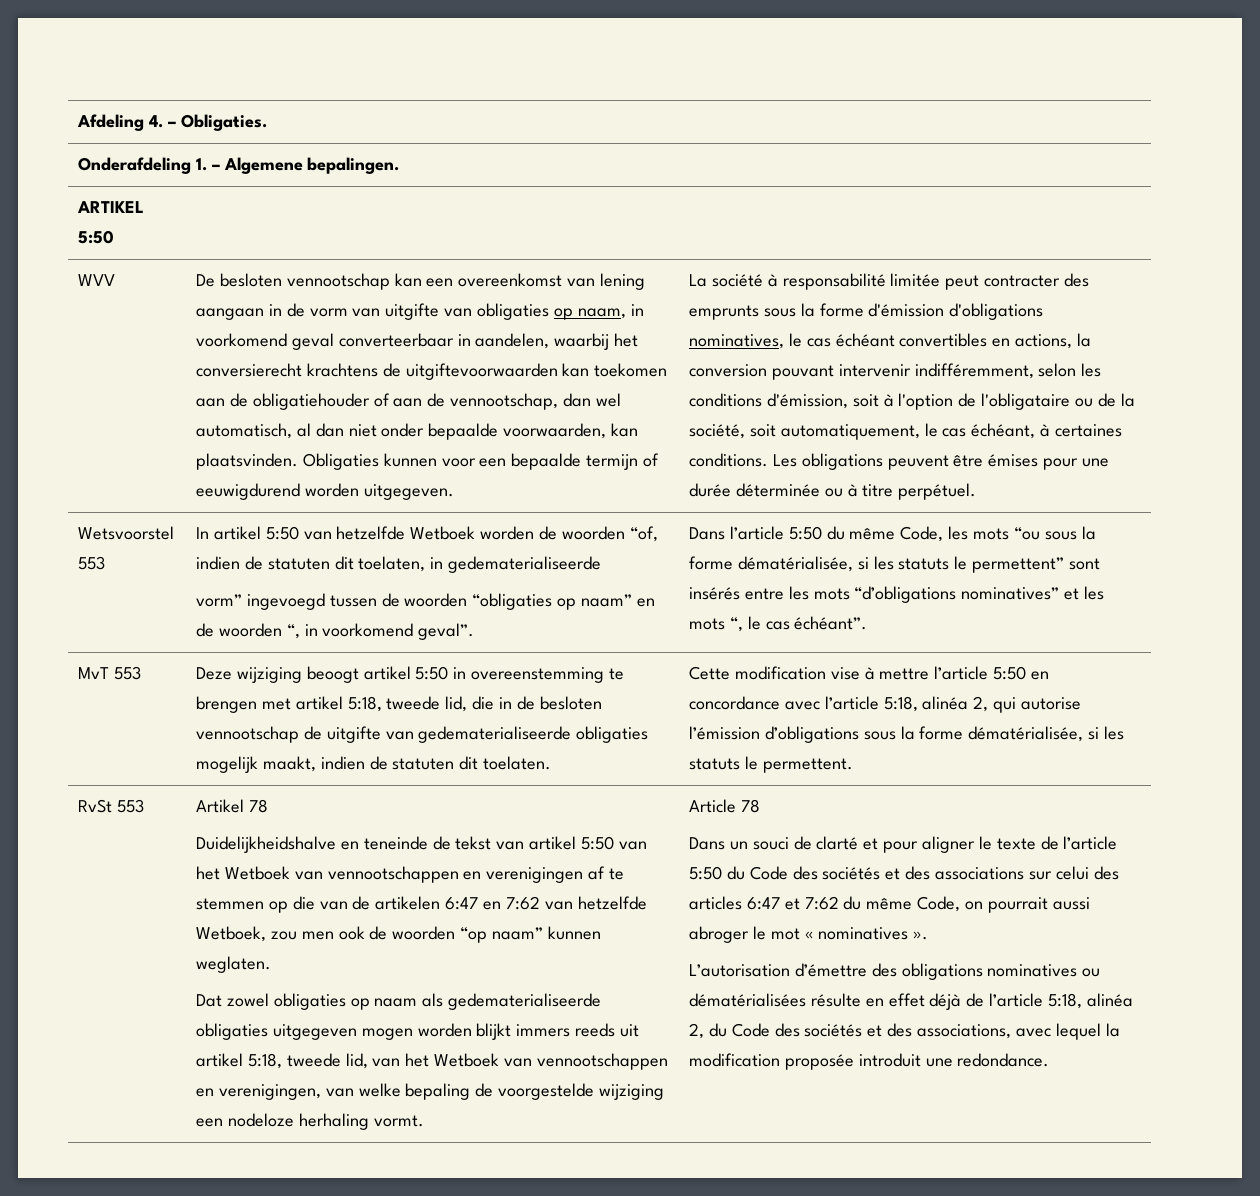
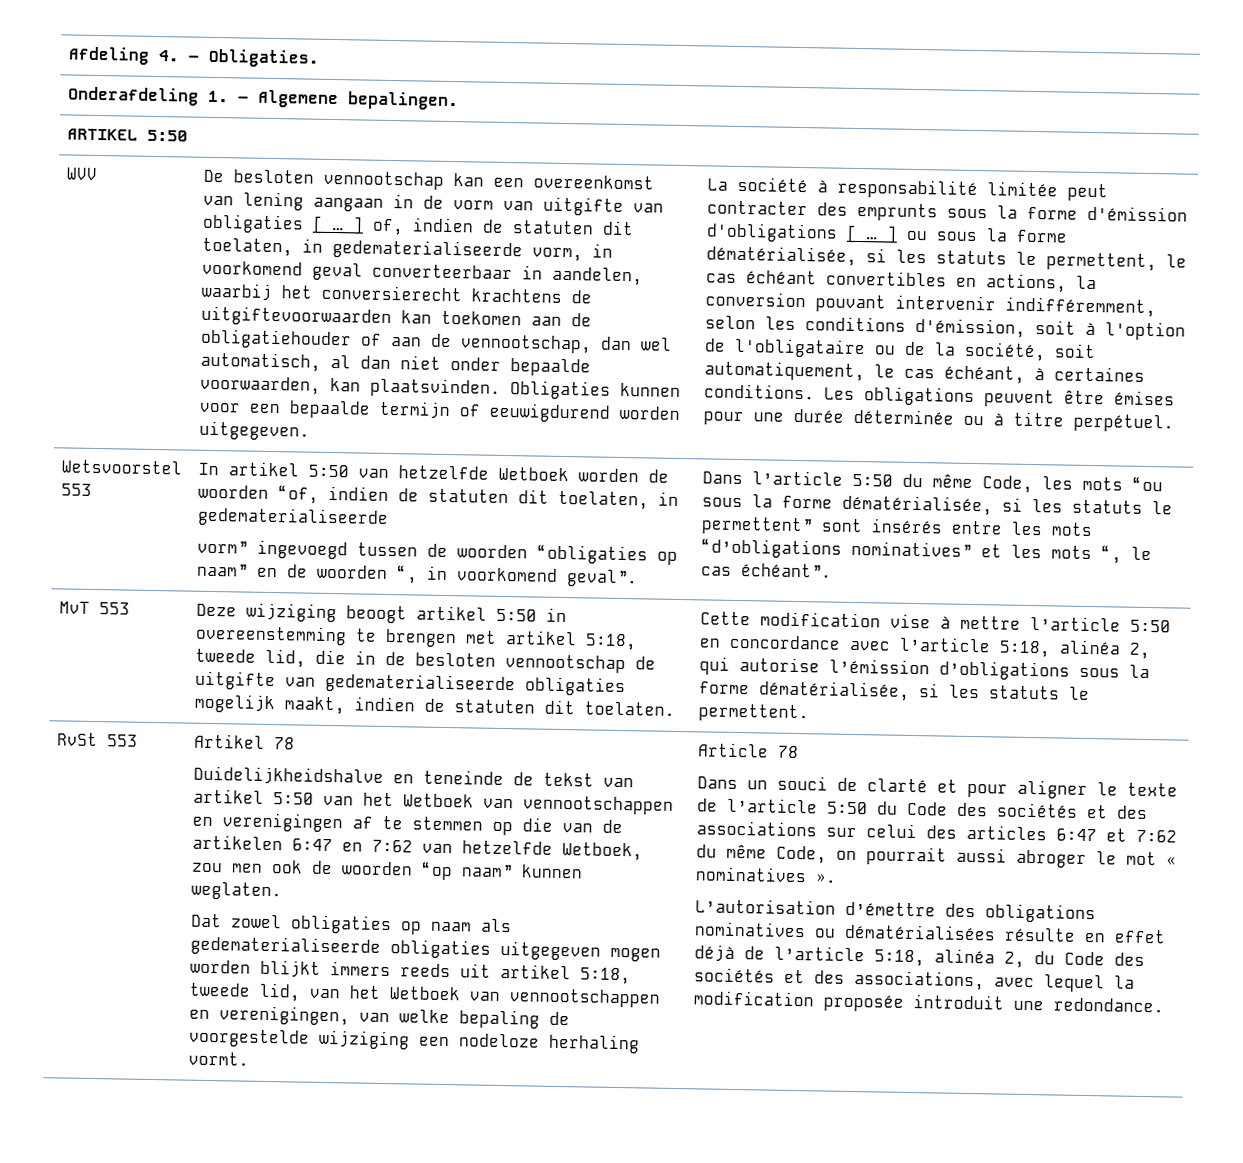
- De besloten vennootschap kan een overeenkomst van lening aangaan in de vorm van uitgifte van obligaties op naam, in voorkomend geval converteerbaar in aandelen, waarbij het conversierecht krachtens de uitgiftevoorwaarden kan toekomen aan de obligatiehouder of aan de vennootschap, dan wel automatisch, al dan niet onder bepaalde voorwaarden, kan plaatsvinden.
+ De besloten vennootschap kan een overeenkomst van lening aangaan in de vorm van uitgifte van obligaties [ … ] of, indien de statuten dit toelaten, in gedematerialiseerde vorm, in voorkomend geval converteerbaar in aandelen, waarbij het conversierecht krachtens de uitgiftevoorwaarden kan toekomen aan de obligatiehouder of aan de vennootschap, dan wel automatisch, al dan niet onder bepaalde voorwaarden, kan plaatsvinden.
- La société à responsabilité limitée peut contracter des emprunts sous la forme d'émission d'obligations nominatives, le cas échéant convertibles en actions, la conversion pouvant intervenir indifféremment, selon les conditions d'émission, soit à l'option de l'obligataire ou de la société, soit automatiquement, le cas échéant, à certaines conditions.
+ La société à responsabilité limitée peut contracter des emprunts sous la forme d'émission d'obligations [ … ] ou sous la forme dématérialisée, si les statuts le permettent, le cas échéant convertibles en actions, la conversion pouvant intervenir indifféremment, selon les conditions d'émission, soit à l'option de l'obligataire ou de la société, soit automatiquement, le cas échéant, à certaines conditions.

